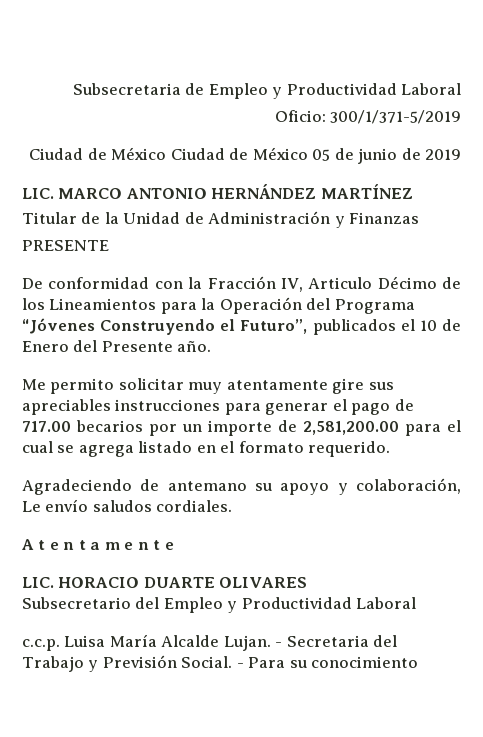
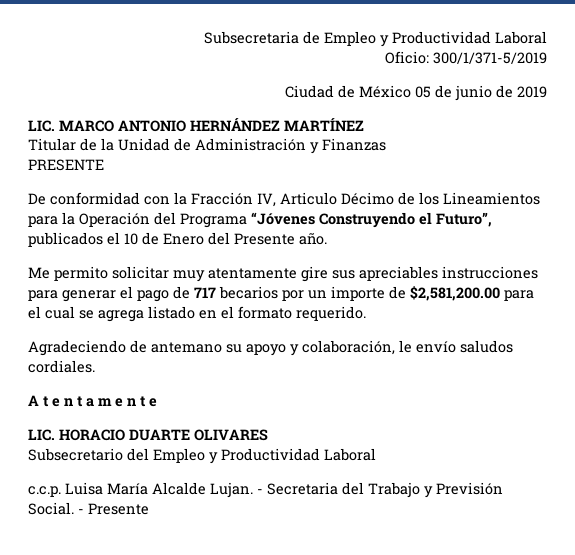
- Ciudad de México Ciudad de México 05 de junio de 2019
+ Ciudad de México 05 de junio de 2019
- Me permito solicitar muy atentamente gire sus apreciables instrucciones para generar el pago de 717.00 becarios por un importe de 2,581,200.00 para el cual se agrega listado en el formato requerido.
+ Me permito solicitar muy atentamente gire sus apreciables instrucciones para generar el pago de 717 becarios por un importe de $2,581,200.00 para el cual se agrega listado en el formato requerido.
- Agradeciendo de antemano su apoyo y colaboración, Le envío saludos cordiales.
+ Agradeciendo de antemano su apoyo y colaboración, le envío saludos cordiales.
- - Para su conocimiento
+ - Presente

